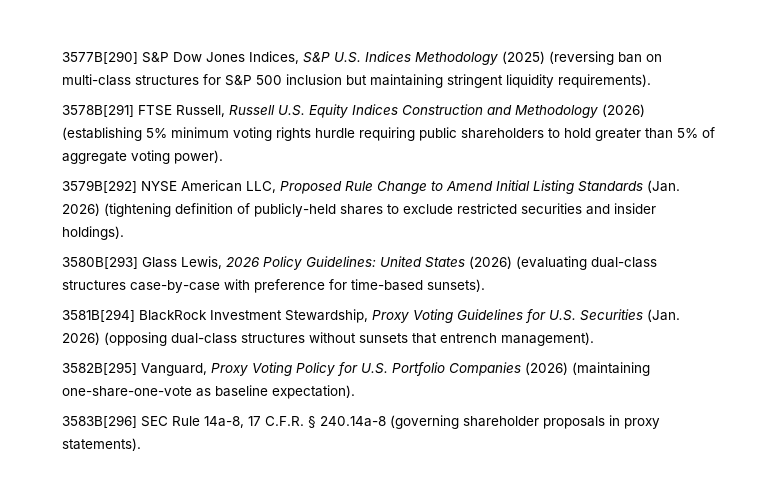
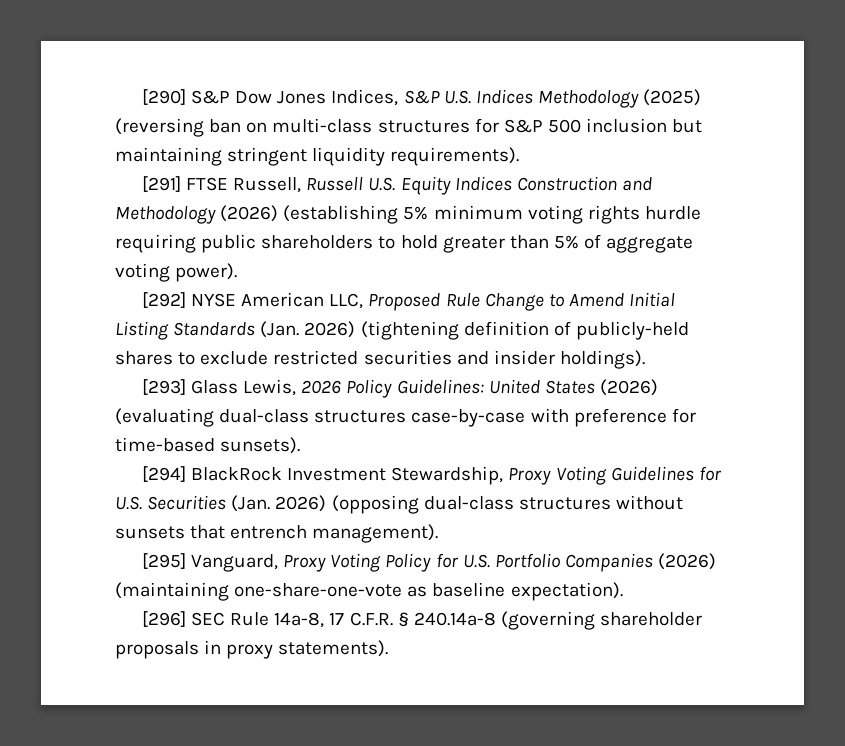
- 3577B[290] S&P Dow Jones Indices, S&P U.S. Indices Methodology (2025) (reversing ban on multi-class structures for S&P 500 inclusion but maintaining stringent liquidity requirements).
+ [290] S&P Dow Jones Indices, S&P U.S. Indices Methodology (2025) (reversing ban on multi-class structures for S&P 500 inclusion but maintaining stringent liquidity requirements).
- 3578B[291] FTSE Russell, Russell U.S. Equity Indices Construction and Methodology (2026) (establishing 5% minimum voting rights hurdle requiring public shareholders to hold greater than 5% of aggregate voting power).
+ [291] FTSE Russell, Russell U.S. Equity Indices Construction and Methodology (2026) (establishing 5% minimum voting rights hurdle requiring public shareholders to hold greater than 5% of aggregate voting power).
- 3579B[292] NYSE American LLC, Proposed Rule Change to Amend Initial Listing Standards (Jan. 2026) (tightening definition of publicly-held shares to exclude restricted securities and insider holdings).
+ [292] NYSE American LLC, Proposed Rule Change to Amend Initial Listing Standards (Jan. 2026) (tightening definition of publicly-held shares to exclude restricted securities and insider holdings).
- 3580B[293] Glass Lewis, 2026 Policy Guidelines: United States (2026) (evaluating dual-class structures case-by-case with preference for time-based sunsets).
+ [293] Glass Lewis, 2026 Policy Guidelines: United States (2026) (evaluating dual-class structures case-by-case with preference for time-based sunsets).
- 3581B[294] BlackRock Investment Stewardship, Proxy Voting Guidelines for U.S. Securities (Jan. 2026) (opposing dual-class structures without sunsets that entrench management).
+ [294] BlackRock Investment Stewardship, Proxy Voting Guidelines for U.S. Securities (Jan. 2026) (opposing dual-class structures without sunsets that entrench management).
- 3582B[295] Vanguard, Proxy Voting Policy for U.S. Portfolio Companies (2026) (maintaining one-share-one-vote as baseline expectation).
+ [295] Vanguard, Proxy Voting Policy for U.S. Portfolio Companies (2026) (maintaining one-share-one-vote as baseline expectation).
- 3583B[296] SEC Rule 14a-8, 17 C.F.R. § 240.14a-8 (governing shareholder proposals in proxy statements).
+ [296] SEC Rule 14a-8, 17 C.F.R. § 240.14a-8 (governing shareholder proposals in proxy statements).

